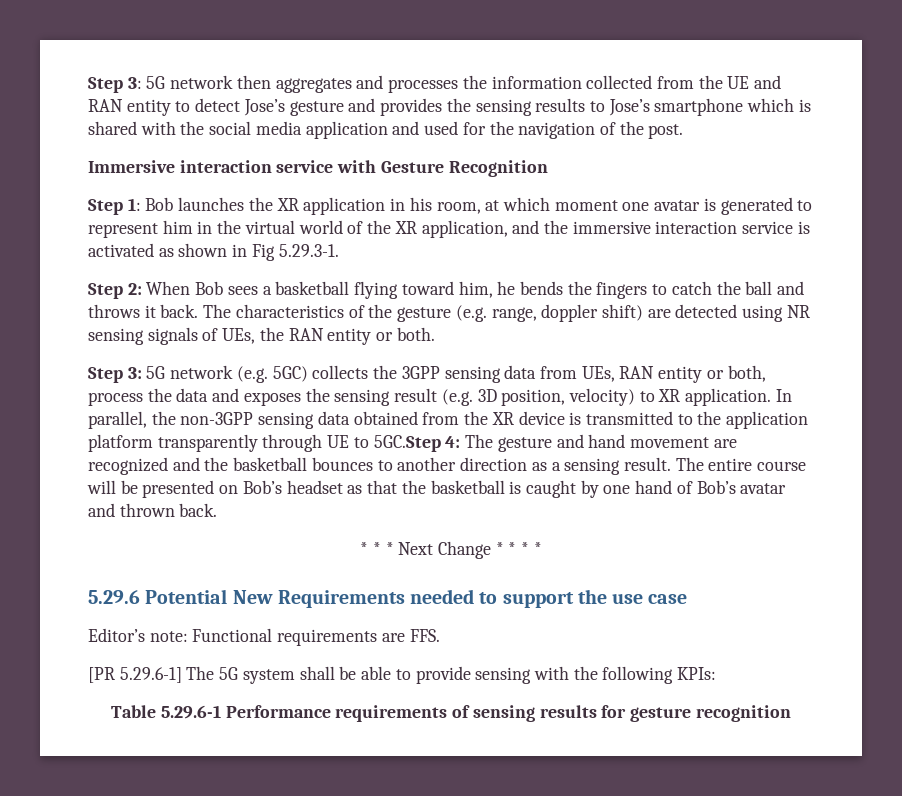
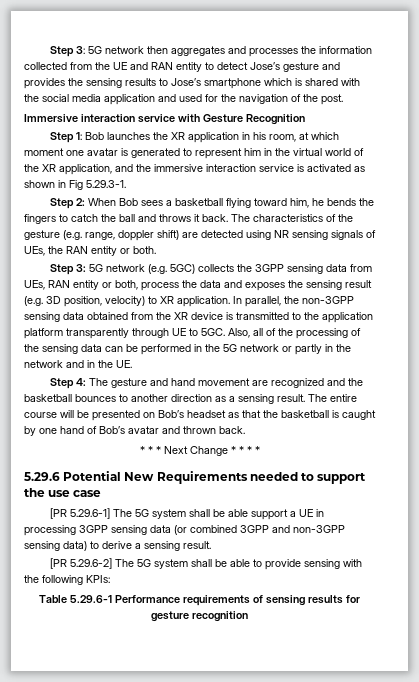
- In parallel, the non-3GPP sensing data obtained from the XR device is transmitted to the application platform transparently through UE to 5GC.Step 4: The gesture and hand movement are recognized and the basketball bounces to another direction as a sensing result.
+ In parallel, the non-3GPP sensing data obtained from the XR device is transmitted to the application platform transparently through UE to 5GC. Also, all of the processing of the sensing data can be performed in the 5G network or partly in the network and in the UE.
+ Step 4: The gesture and hand movement are recognized and the basketball bounces to another direction as a sensing result.
- Editor’s note: Functional requirements are FFS.
- [PR 5.29.6-1] The 5G system shall be able to provide sensing with the following KPIs:
+ [PR 5.29.6-1] The 5G system shall be able support a UE in processing 3GPP sensing data (or combined 3GPP and non-3GPP sensing data) to derive a sensing result.
+ [PR 5.29.6-2] The 5G system shall be able to provide sensing with the following KPIs:

